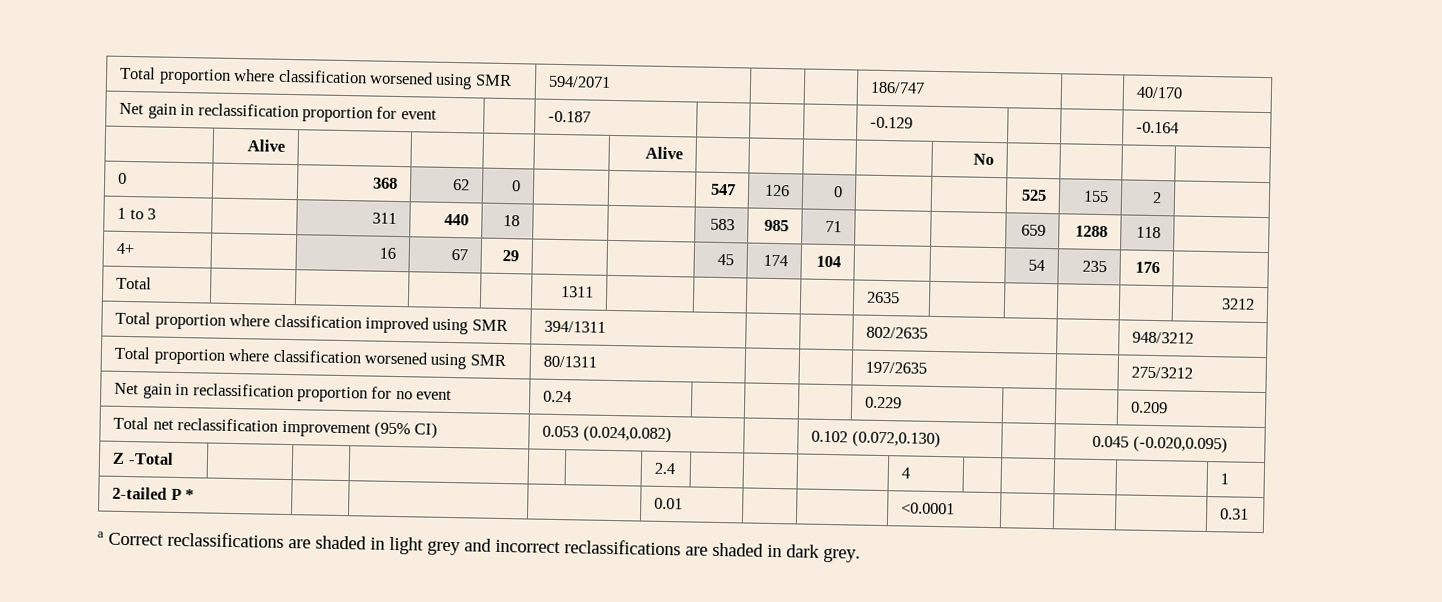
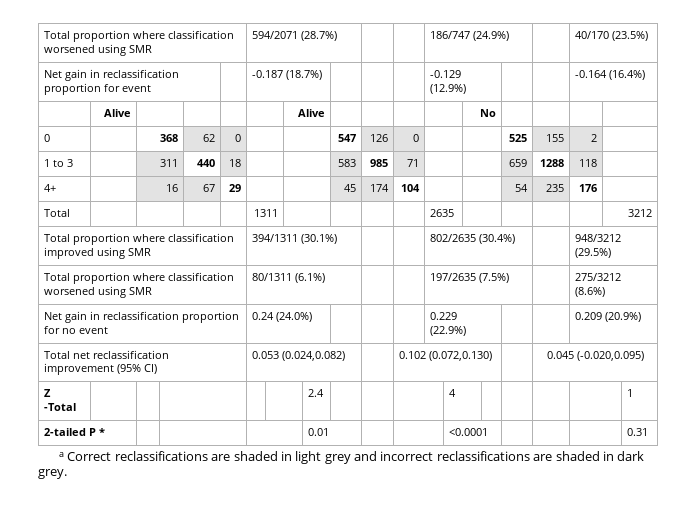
- Total proportion where classification worsened using SMR | 594/2071 | | | 186/747 | | 40/170
+ Total proportion where classification worsened using SMR | 594/2071 (28.7%) | | | 186/747 (24.9%) | | 40/170 (23.5%)
- Net gain in reclassification proportion for event | | -0.187 | | | | -0.129 | | | -0.164
+ Net gain in reclassification proportion for event | | -0.187 (18.7%) | | | | -0.129 (12.9%) | | | -0.164 (16.4%)
- Total proportion where classification improved using SMR | 394/1311 | | | 802/2635 | | 948/3212
+ Total proportion where classification improved using SMR | 394/1311 (30.1%) | | | 802/2635 (30.4%) | | 948/3212 (29.5%)
- Total proportion where classification worsened using SMR | 80/1311 | | | 197/2635 | | 275/3212
+ Total proportion where classification worsened using SMR | 80/1311 (6.1%) | | | 197/2635 (7.5%) | | 275/3212 (8.6%)
- Net gain in reclassification proportion for no event | 0.24 | | | | 0.229 | | | 0.209
+ Net gain in reclassification proportion for no event | 0.24 (24.0%) | | | | 0.229 (22.9%) | | | 0.209 (20.9%)

